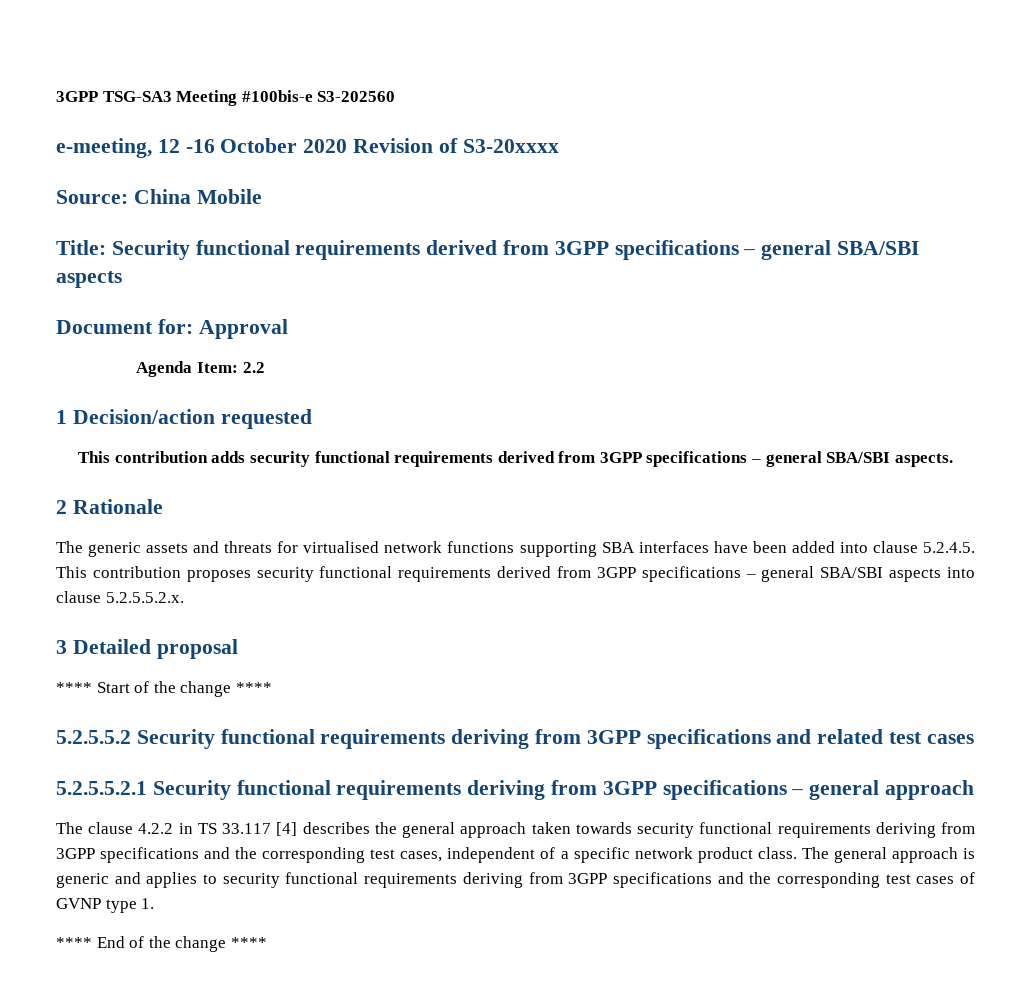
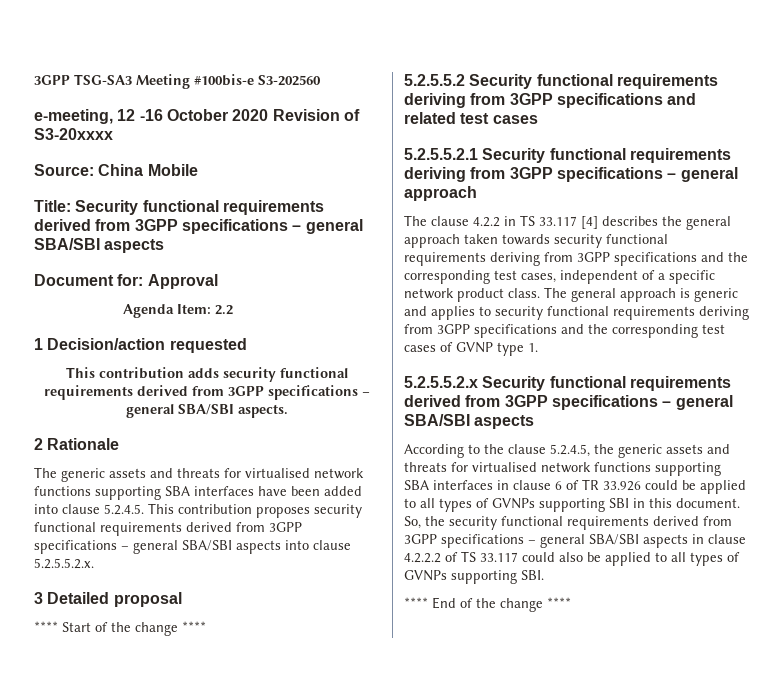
+ 5.2.5.5.2.x Security functional requirements derived from 3GPP specifications – general SBA/SBI aspects
+ According to the clause 5.2.4.5, the generic assets and threats for virtualised network functions supporting SBA interfaces in clause 6 of TR 33.926 could be applied to all types of GVNPs supporting SBI in this document. So, the security functional requirements derived from 3GPP specifications – general SBA/SBI aspects in clause 4.2.2.2 of TS 33.117 could also be applied to all types of GVNPs supporting SBI.

